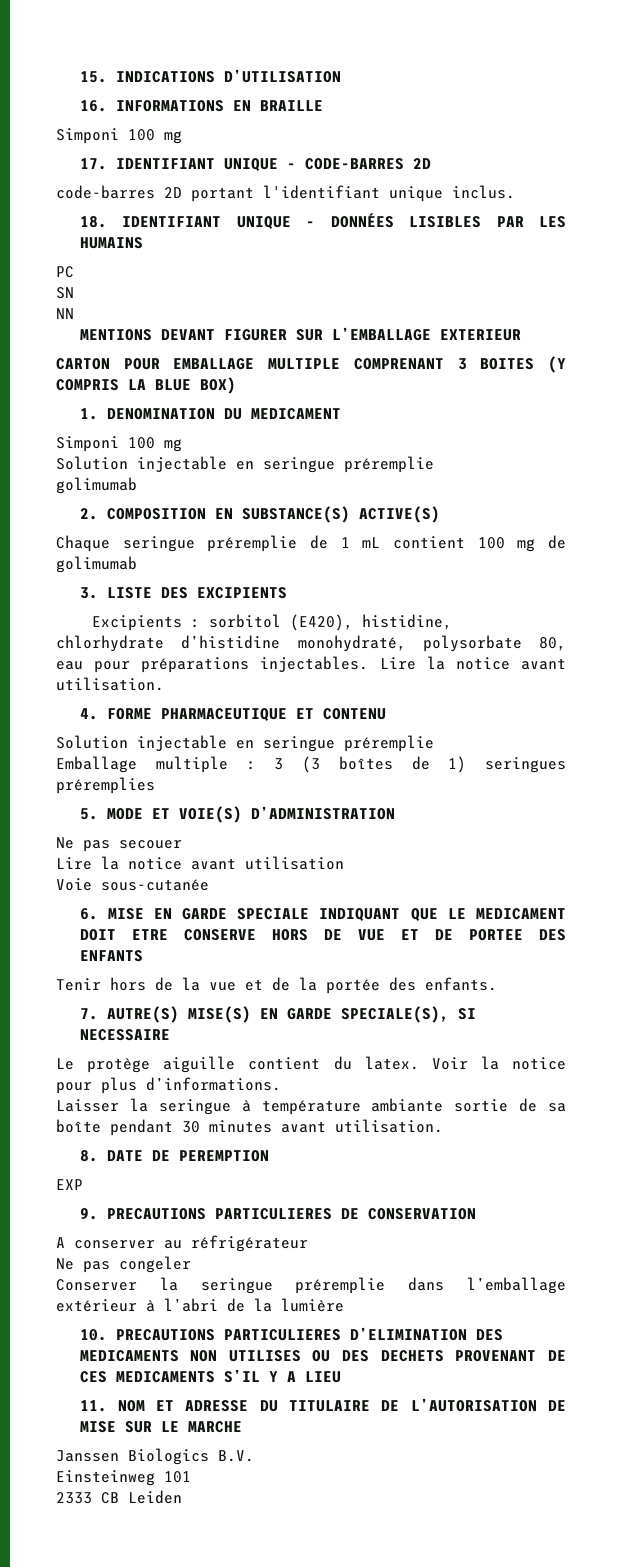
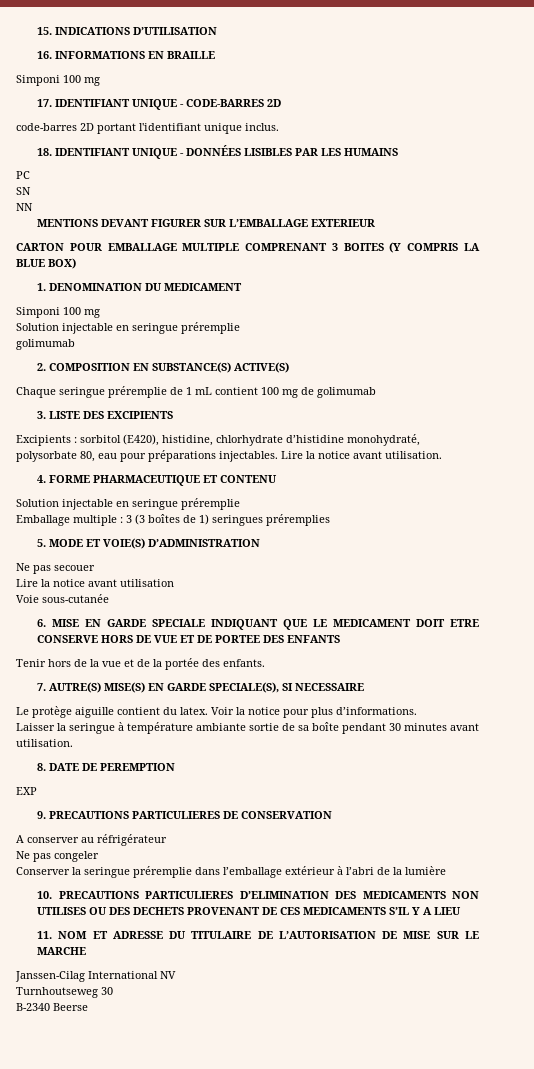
- Janssen Biologics B.V.
- Einsteinweg 101
- 2333 CB Leiden
+ Janssen-Cilag International NV
+ Turnhoutseweg 30
+ B-2340 Beerse

